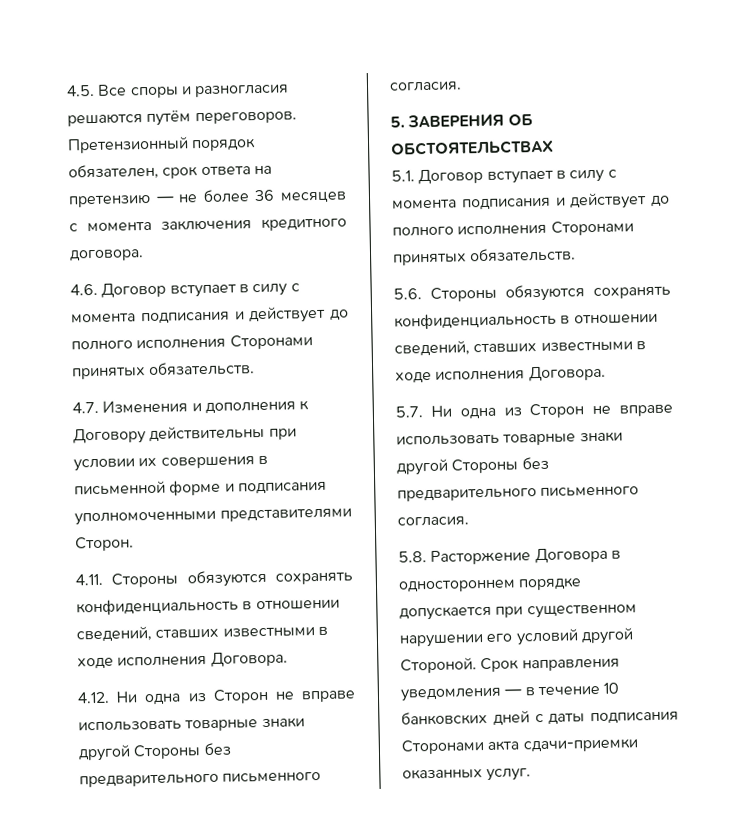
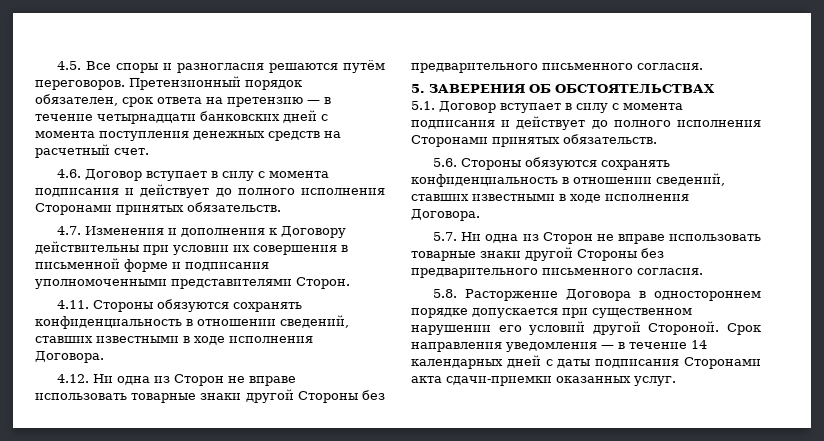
- Претензионный порядок обязателен, срок ответа на претензию — не более 36 месяцев с момента заключения кредитного договора.
+ Претензионный порядок обязателен, срок ответа на претензию — в течение четырнадцати банковских дней с момента поступления денежных средств на расчетный счет.
- Срок направления уведомления — в течение 10 банковских дней с даты подписания Сторонами акта сдачи-приемки оказанных услуг.
+ Срок направления уведомления — в течение 14 календарных дней с даты подписания Сторонами акта сдачи-приемки оказанных услуг.

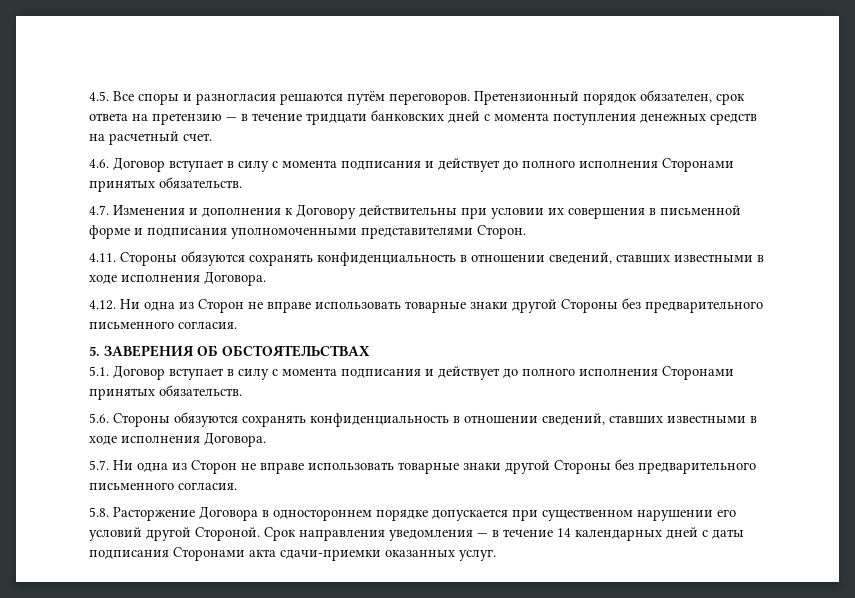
- Претензионный порядок обязателен, срок ответа на претензию — в течение четырнадцати банковских дней с момента поступления денежных средств на расчетный счет.
+ Претензионный порядок обязателен, срок ответа на претензию — в течение тридцати банковских дней с момента поступления денежных средств на расчетный счет.

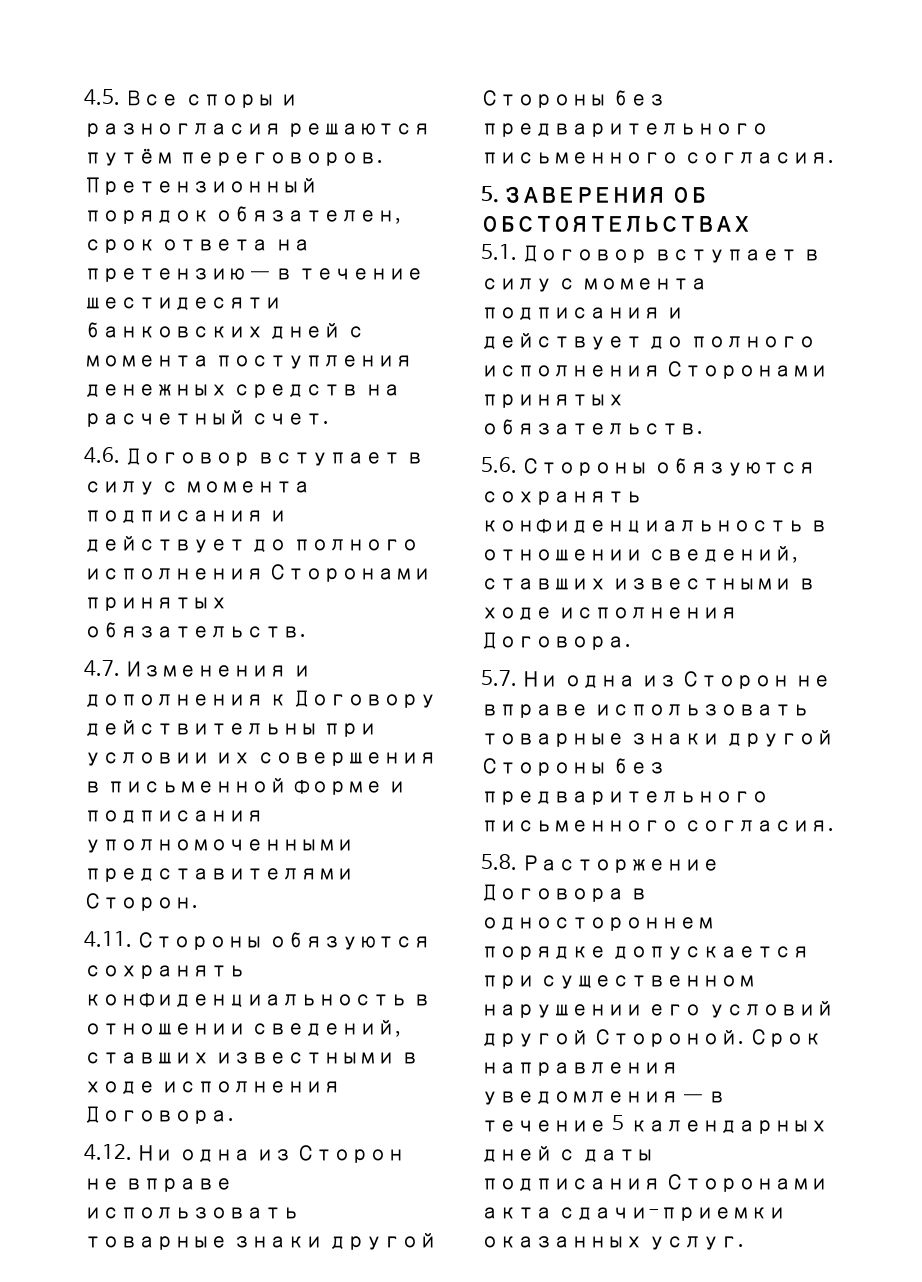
- Претензионный порядок обязателен, срок ответа на претензию — в течение тридцати банковских дней с момента поступления денежных средств на расчетный счет.
+ Претензионный порядок обязателен, срок ответа на претензию — в течение шестидесяти банковских дней с момента поступления денежных средств на расчетный счет.
- Срок направления уведомления — в течение 14 календарных дней с даты подписания Сторонами акта сдачи-приемки оказанных услуг.
+ Срок направления уведомления — в течение 5 календарных дней с даты подписания Сторонами акта сдачи-приемки оказанных услуг.

